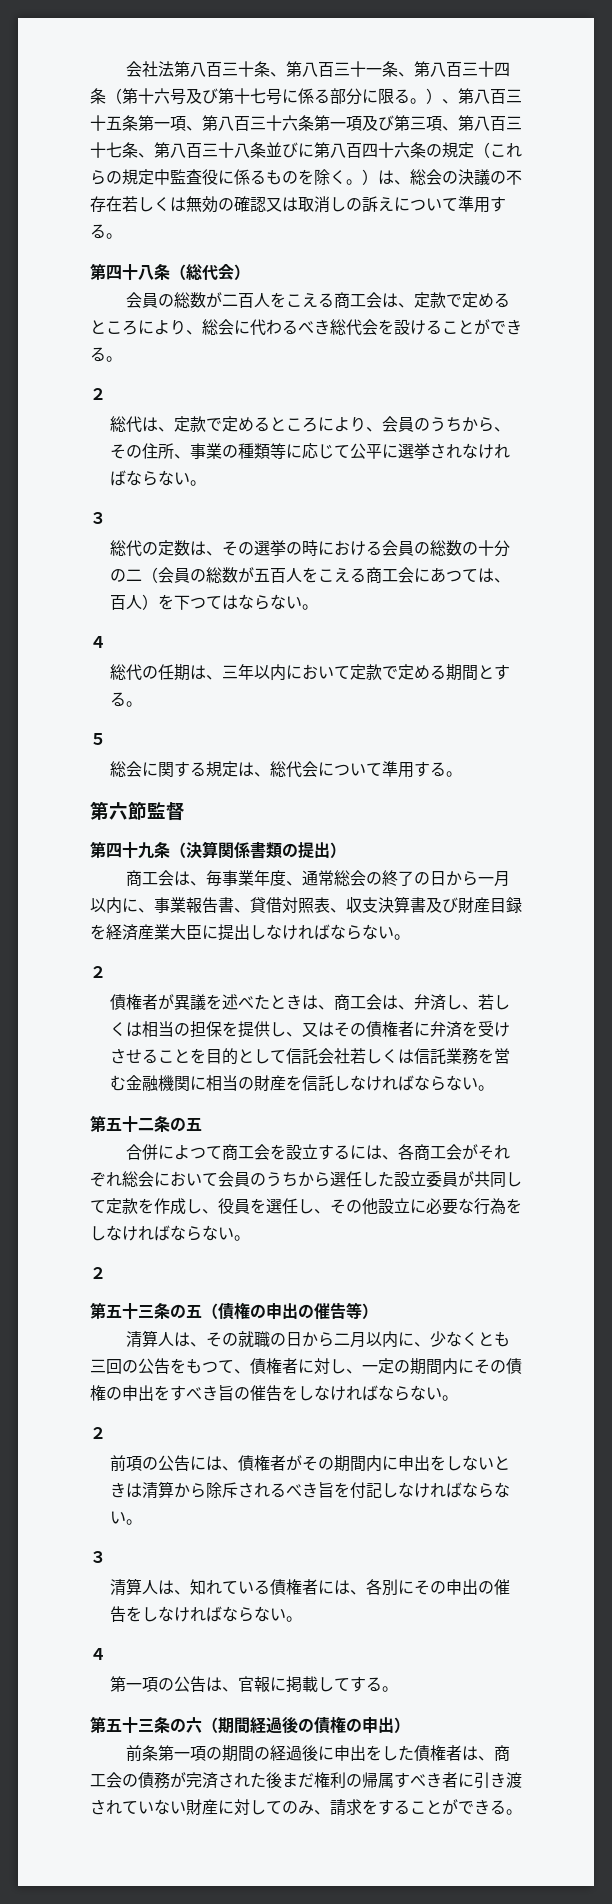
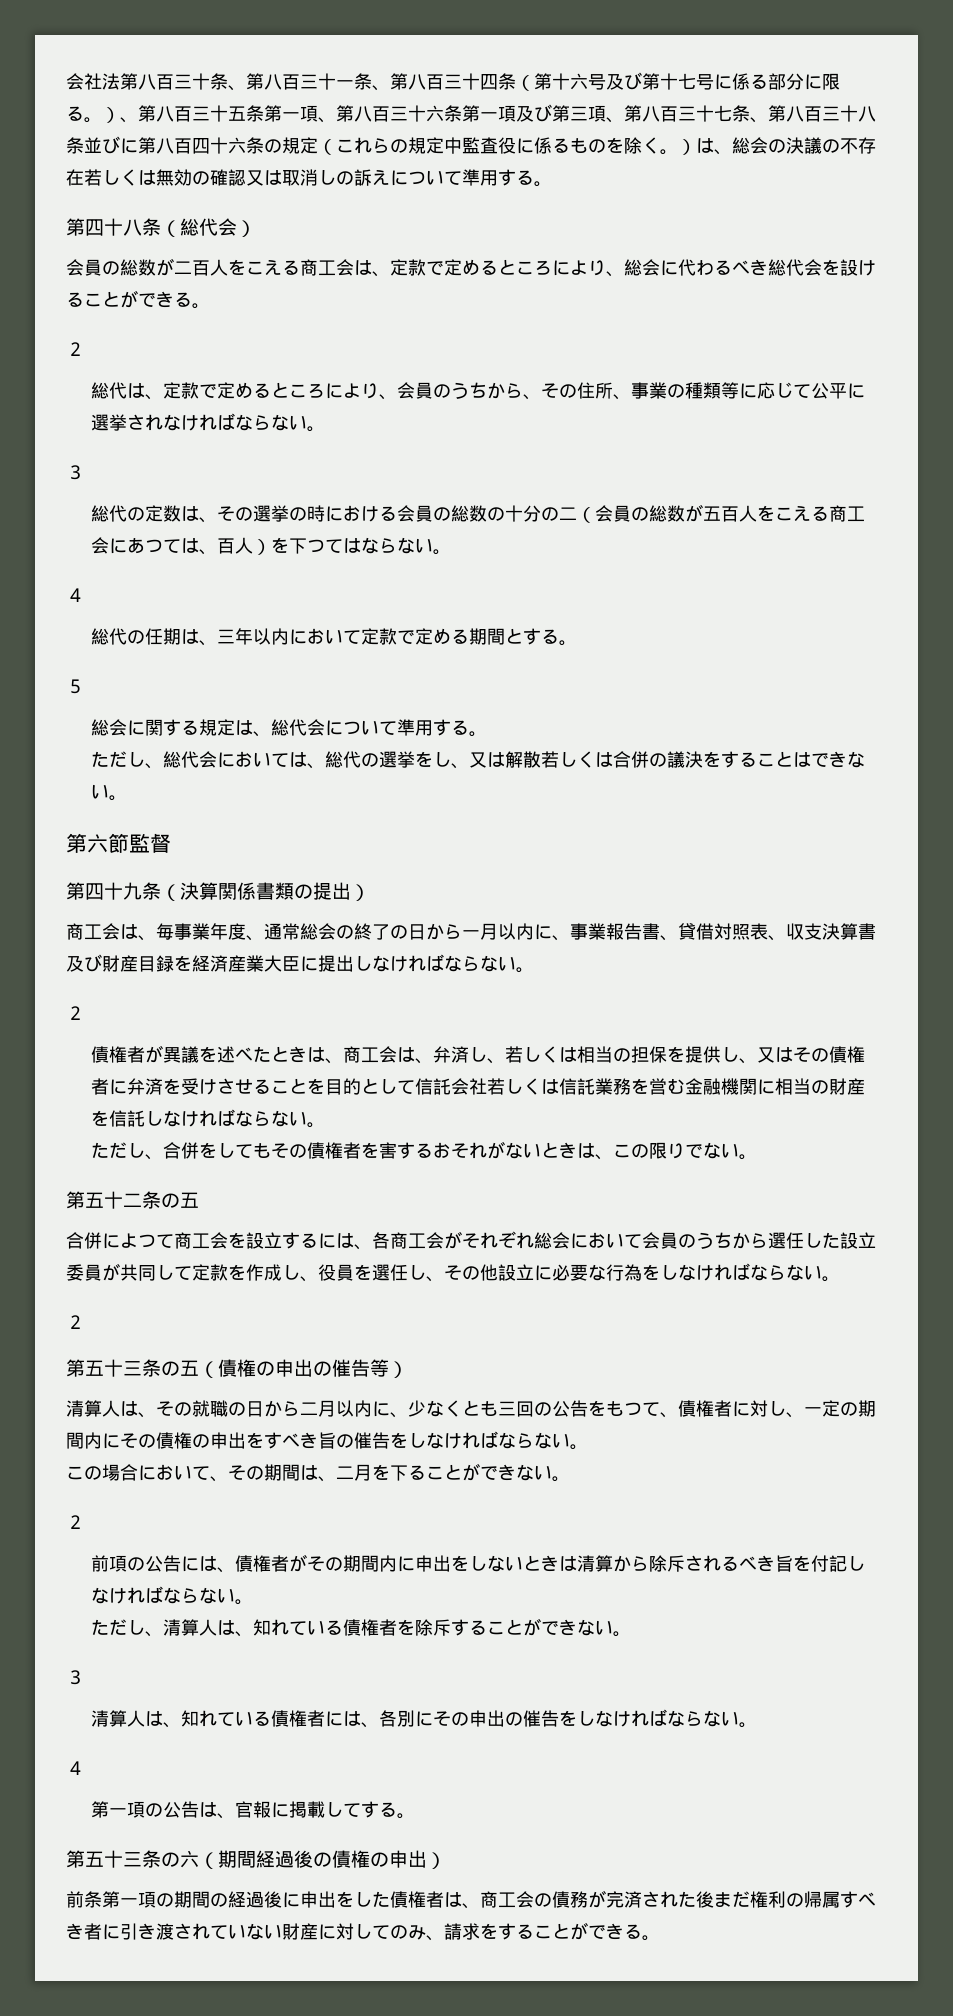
+ ただし、総代会においては、総代の選挙をし、又は解散若しくは合併の議決をすることはできない。
+ ただし、合併をしてもその債権者を害するおそれがないときは、この限りでない。
+ この場合において、その期間は、二月を下ることができない。
+ ただし、清算人は、知れている債権者を除斥することができない。

